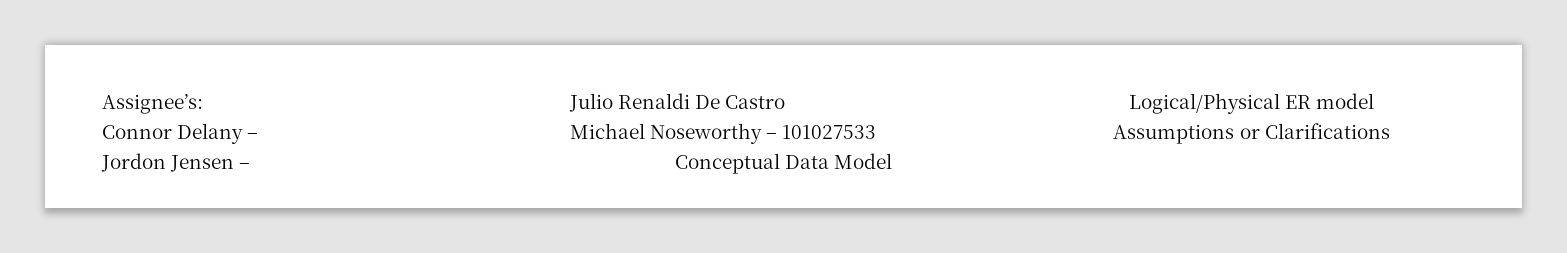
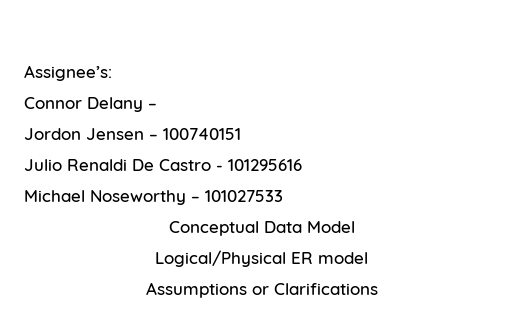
- Jordon Jensen –
+ Jordon Jensen – 100740151
- Julio Renaldi De Castro
+ Julio Renaldi De Castro - 101295616

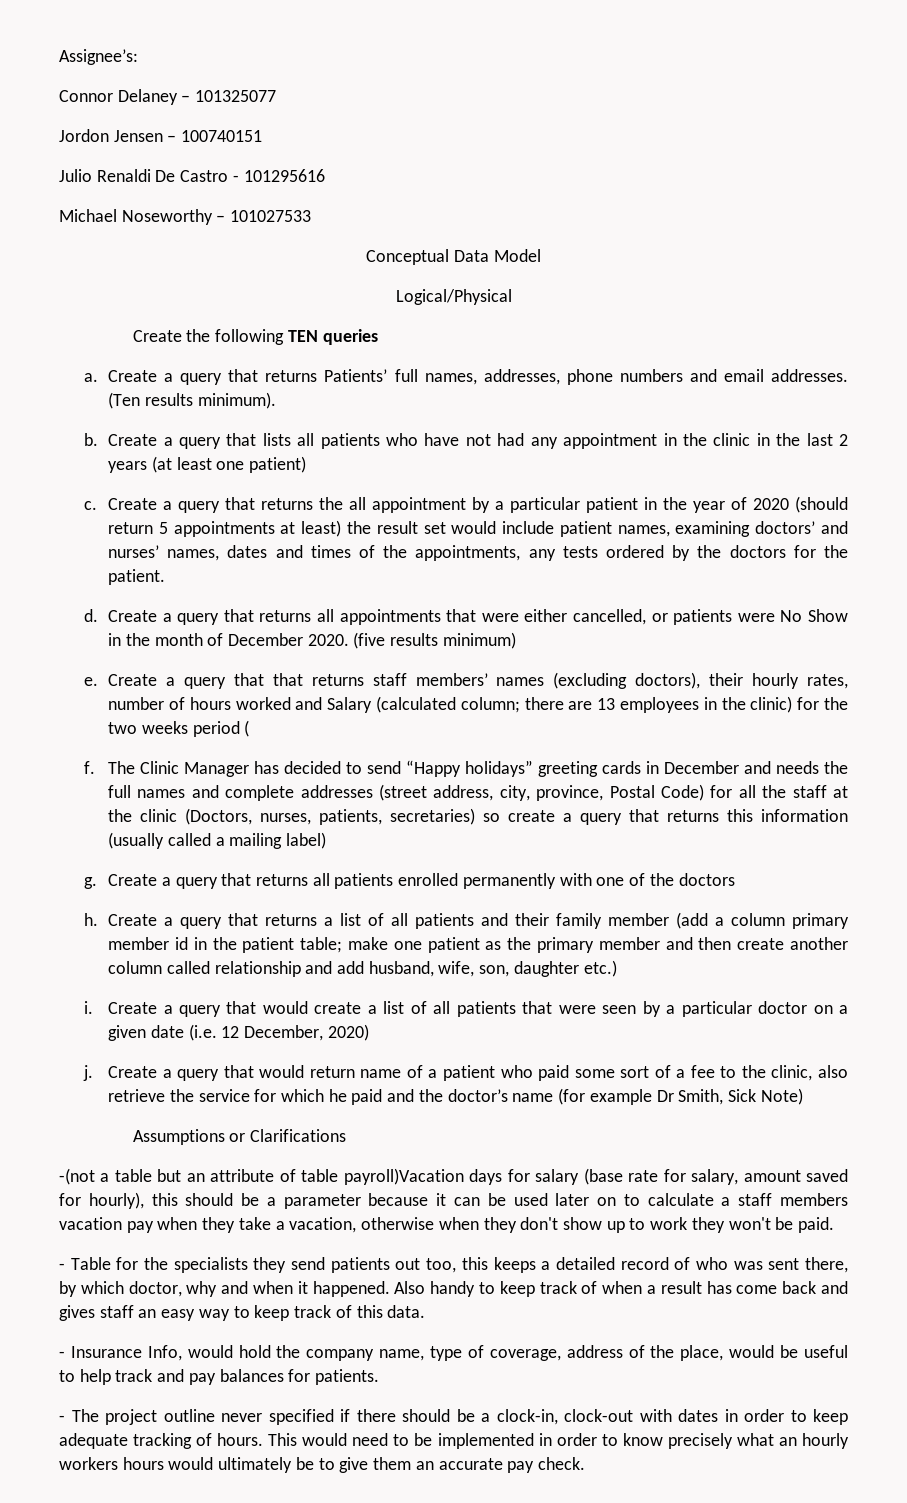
- Connor Delany –
+ Connor Delaney – 101325077
- Logical/Physical ER model
+ Logical/Physical
+ Create the following TEN queries
+ a. Create a query that returns Patients’ full names, addresses, phone numbers and email addresses. (Ten results minimum).
+ b. Create a query that lists all patients who have not had any appointment in the clinic in the last 2 years (at least one patient)
+ c. Create a query that returns the all appointment by a particular patient in the year of 2020 (should return 5 appointments at least) the result set would include patient names, examining doctors’ and nurses’ names, dates and times of the appointments, any tests ordered by the doctors for the patient.
+ d. Create a query that returns all appointments that were either cancelled, or patients were No Show in the month of December 2020. (five results minimum)
+ e. Create a query that that returns staff members’ names (excluding doctors), their hourly rates, number of hours worked and Salary (calculated column; there are 13 employees in the clinic) for the two weeks period (
+ f. The Clinic Manager has decided to send “Happy holidays” greeting cards in December and needs the full names and complete addresses (street address, city, province, Postal Code) for all the staff at the clinic (Doctors, nurses, patients, secretaries) so create a query that returns this information (usually called a mailing label)
+ g. Create a query that returns all patients enrolled permanently with one of the doctors
+ h. Create a query that returns a list of all patients and their family member (add a column primary member id in the patient table; make one patient as the primary member and then create another column called relationship and add husband, wife, son, daughter etc.)
+ i. Create a query that would create a list of all patients that were seen by a particular doctor on a given date (i.e. 12 December, 2020)
+ j. Create a query that would return name of a patient who paid some sort of a fee to the clinic, also retrieve the service for which he paid and the doctor’s name (for example Dr Smith, Sick Note)
  Assumptions or Clarifications
+ -(not a table but an attribute of table payroll)Vacation days for salary (base rate for salary, amount saved for hourly), this should be a parameter because it can be used later on to calculate a staff members vacation pay when they take a vacation, otherwise when they don't show up to work they won't be paid.
+ - Table for the specialists they send patients out too, this keeps a detailed record of who was sent there, by which doctor, why and when it happened. Also handy to keep track of when a result has come back and gives staff an easy way to keep track of this data.
+ - Insurance Info, would hold the company name, type of coverage, address of the place, would be useful to help track and pay balances for patients.
+ - The project outline never specified if there should be a clock-in, clock-out with dates in order to keep adequate tracking of hours. This would need to be implemented in order to know precisely what an hourly workers hours would ultimately be to give them an accurate pay check.

